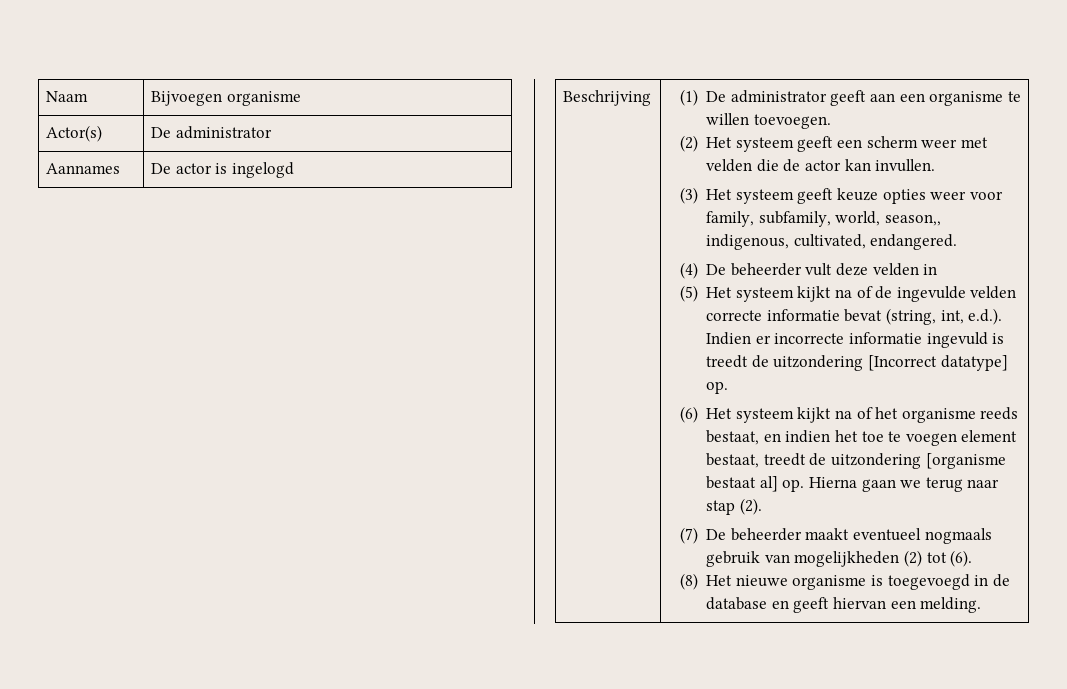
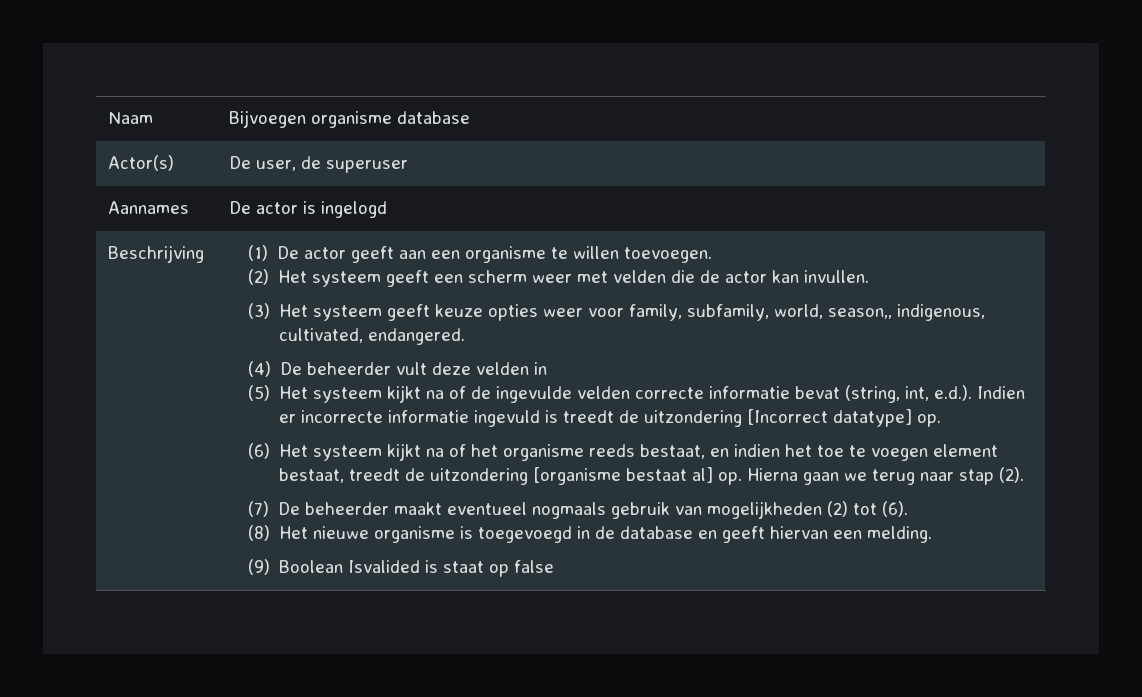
- Naam | Bijvoegen organisme
+ Naam | Bijvoegen organisme database
- Actor(s) | De administrator
+ Actor(s) | De user, de superuser
- (1) De administrator geeft aan een organisme te willen toevoegen.
+ (1) De actor geeft aan een organisme te willen toevoegen.
+ (9) Boolean Isvalided is staat op false

